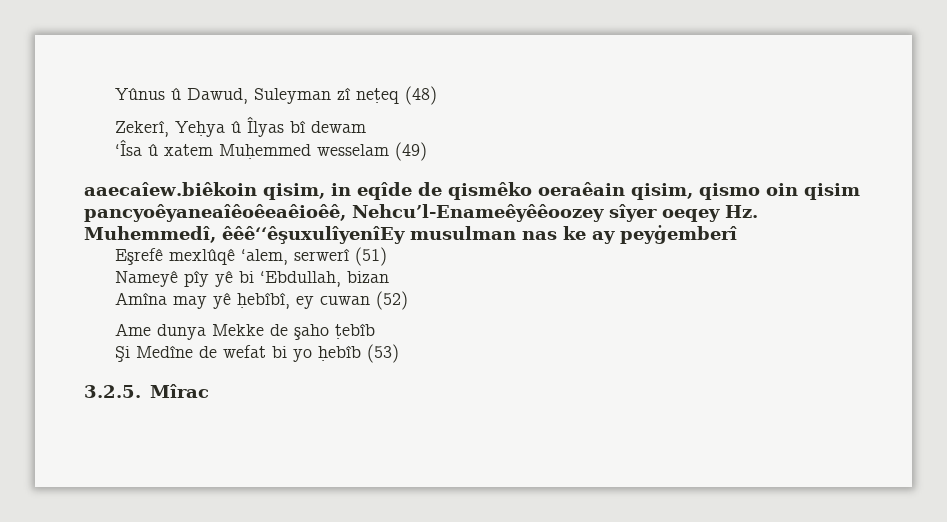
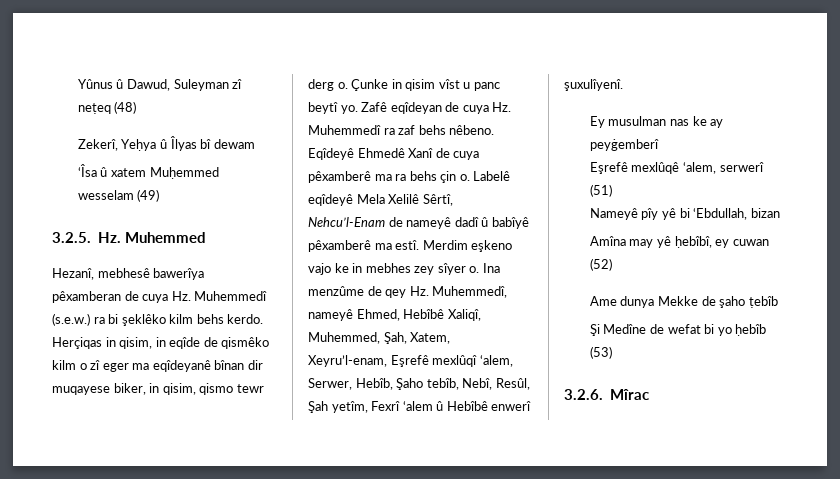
- aaecaîew.biêkoin qisim, in eqîde de qismêko oeraêain qisim, qismo oin qisim pancyoêyaneaîêoêeaêioêê, Nehcu’l-Enameêyêêoozey sîyer oeqey Hz. Muhemmedî, êêê‘‘êşuxulîyenîEy musulman nas ke ay peyġemberî
+ 3.2.5. Hz. Muhemmed
+ Hezanî, mebhesê bawerîya pêxamberan de cuya Hz. Muhemmedî (s.e.w.) ra bi şeklêko kilm behs kerdo. Herçiqas in qisim, in eqîde de qismêko kilm o zî eger ma eqîdeyanê bînan dir muqayese biker, in qisim, qismo tewr derg o. Çunke in qisim vîst u panc beytî yo. Zafê eqîdeyan de cuya Hz. Muhemmedî ra zaf behs nêbeno. Eqîdeyê Ehmedê Xanî de cuya pêxamberê ma ra behs çin o. Labelê eqîdeyê Mela Xelilê Sêrtî, Nehcu’l-Enam de nameyê dadî û babîyê pêxamberê ma estî. Merdim eşkeno vajo ke in mebhes zey sîyer o. Ina menzûme de qey Hz. Muhemmedî, nameyê Ehmed, Hebîbê Xaliqî, Muhemmed, Şah, Xatem, Xeyru’l-enam, Eşrefê mexlûqî ‘alem, Serwer, Hebîb, Şaho tebîb, Nebî, Resûl, Şah yetîm, Fexrî ‘alem û Hebîbê enwerî şuxulîyenî.
+ Ey musulman nas ke ay peyġemberî
- 3.2.5. Mîrac
+ 3.2.6. Mîrac

